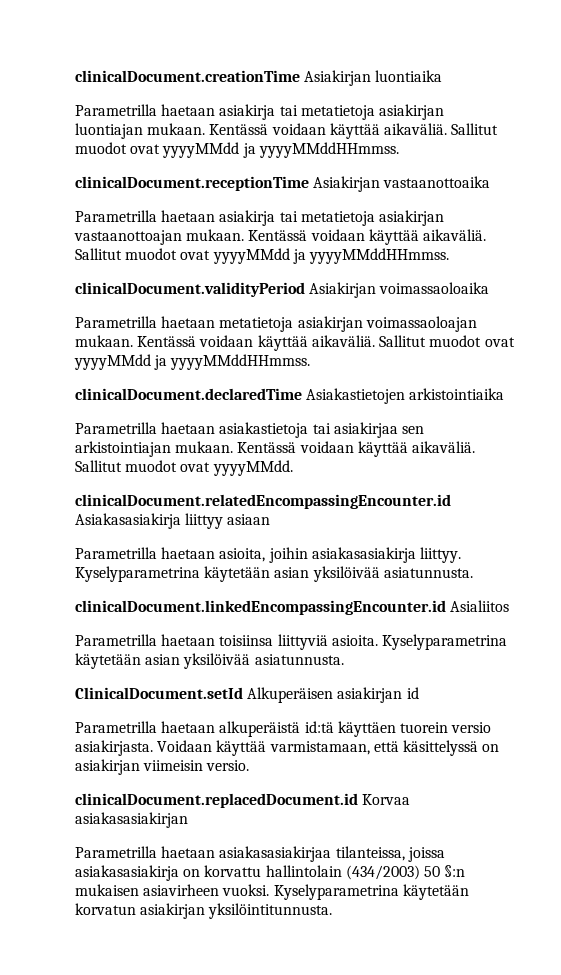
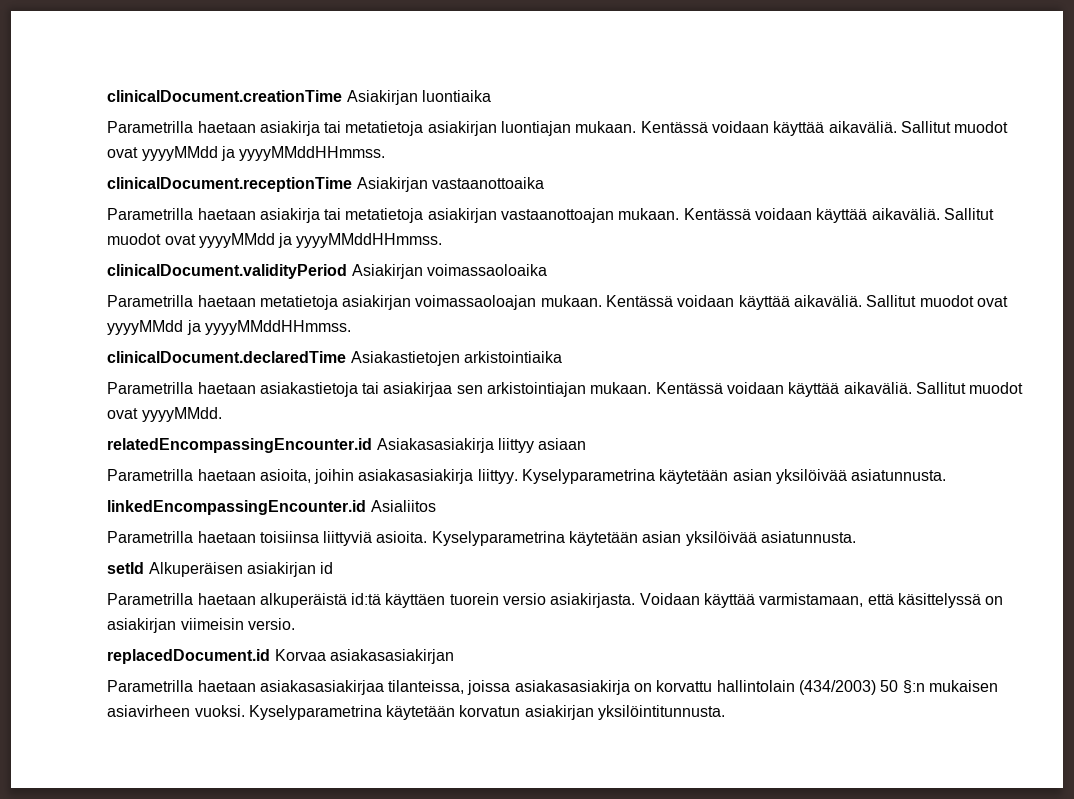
- clinicalDocument.relatedEncompassingEncounter.id Asiakasasiakirja liittyy asiaan
+ relatedEncompassingEncounter.id Asiakasasiakirja liittyy asiaan
- clinicalDocument.linkedEncompassingEncounter.id Asialiitos
+ linkedEncompassingEncounter.id Asialiitos
- ClinicalDocument.setId Alkuperäisen asiakirjan id
+ setId Alkuperäisen asiakirjan id
- clinicalDocument.replacedDocument.id Korvaa asiakasasiakirjan
+ replacedDocument.id Korvaa asiakasasiakirjan

